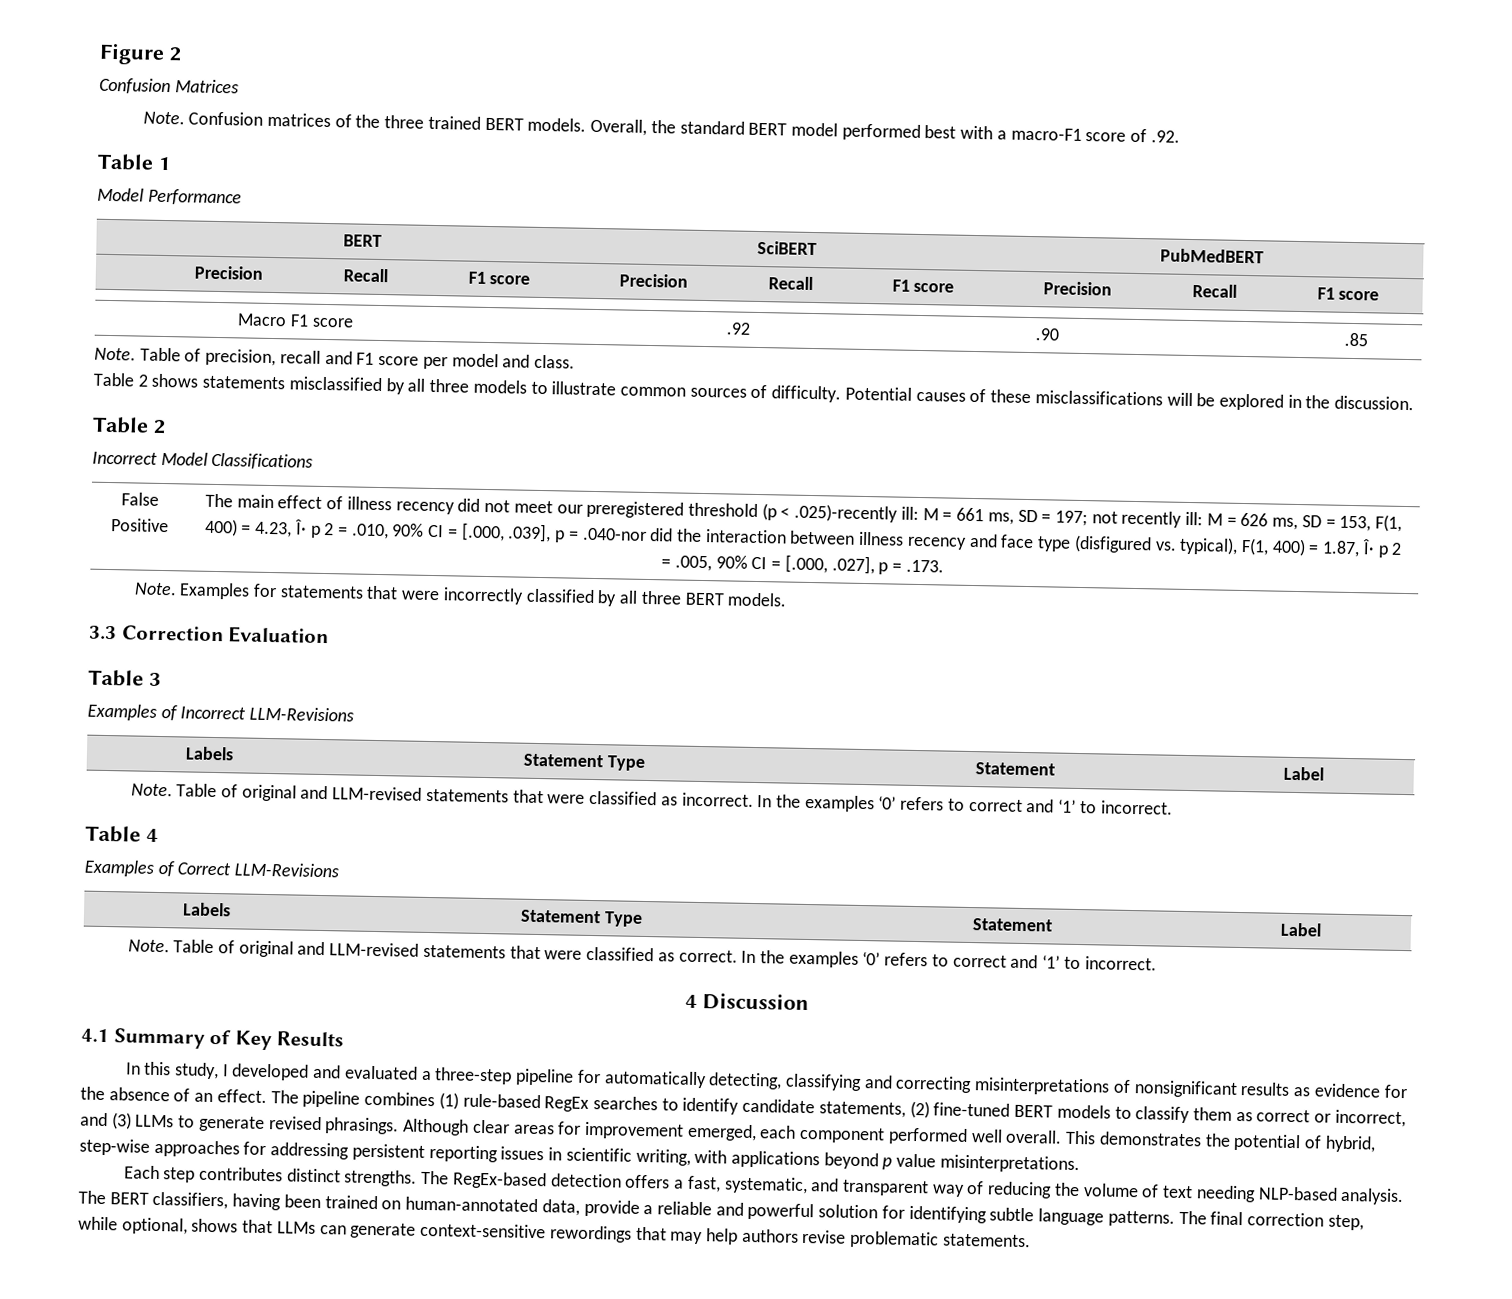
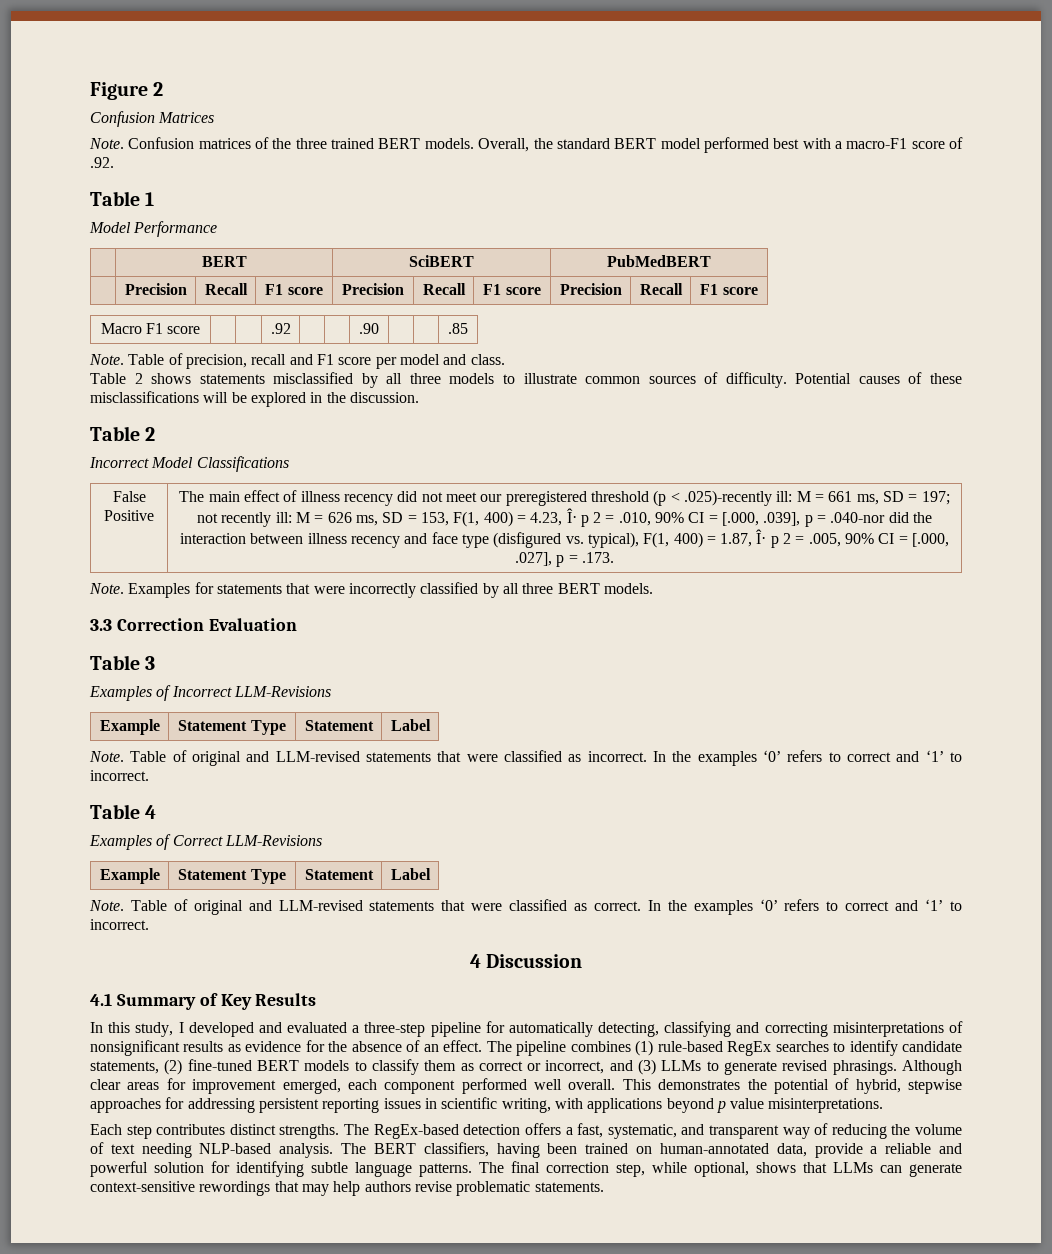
  Examples of Incorrect LLM-Revisions
- Labels | Statement Type | Statement | Label
+ Example | Statement Type | Statement | Label
  Examples of Correct LLM-Revisions
- Labels | Statement Type | Statement | Label
+ Example | Statement Type | Statement | Label
- This demonstrates the potential of hybrid, step-wise approaches for addressing persistent reporting issues in scientific writing, with applications beyond p value misinterpretations.
+ This demonstrates the potential of hybrid, stepwise approaches for addressing persistent reporting issues in scientific writing, with applications beyond p value misinterpretations.

